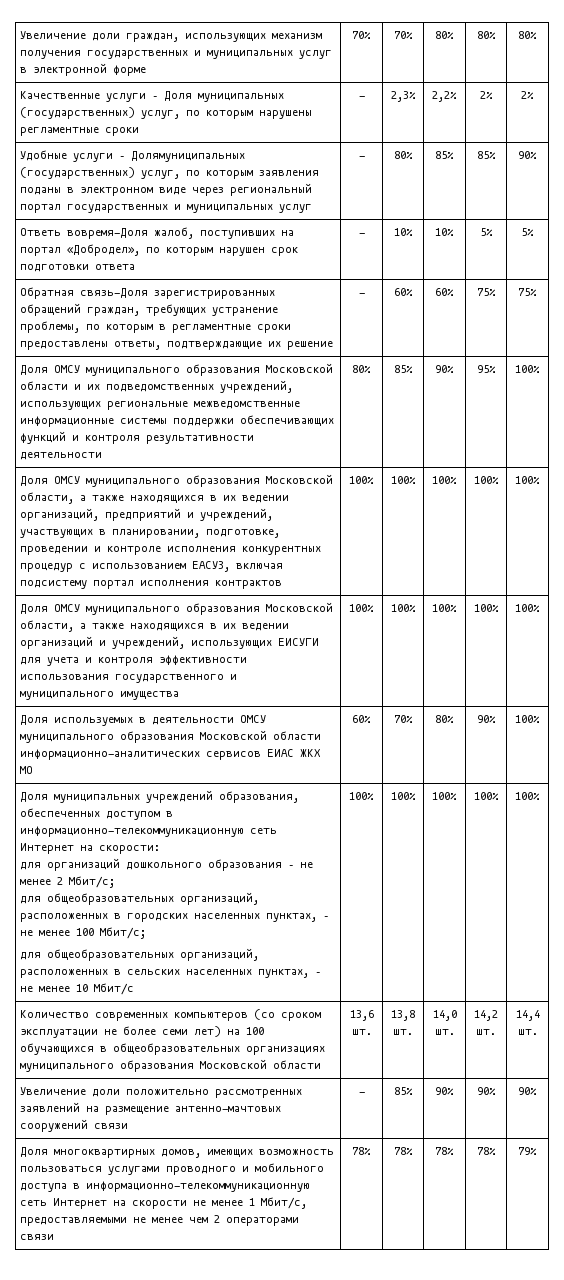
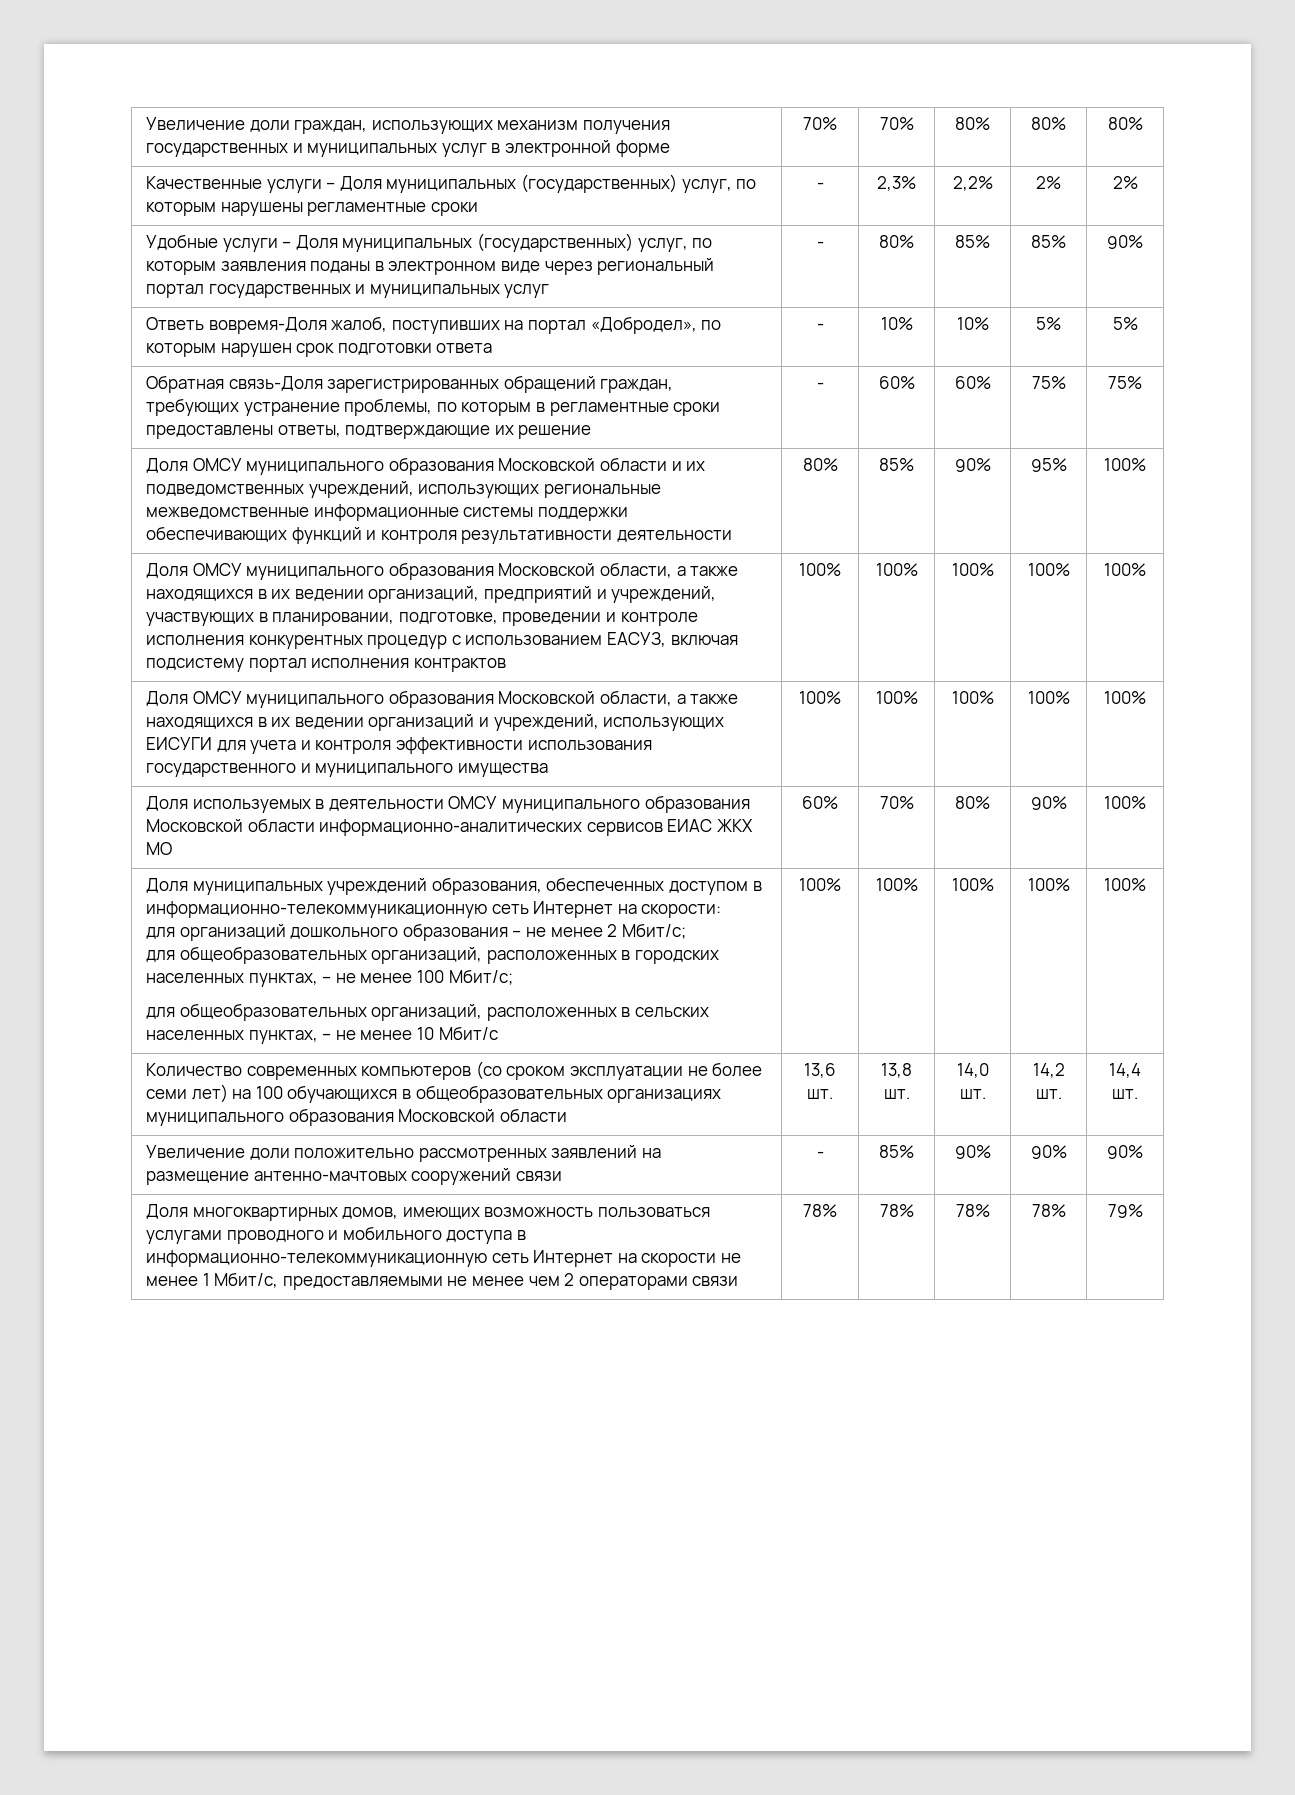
- Удобные услуги – Долямуниципальных (государственных) услуг, по которым заявления поданы в электронном виде через региональный портал государственных и муниципальных услуг | - | 80% | 85% | 85% | 90%
+ Удобные услуги – Доля муниципальных (государственных) услуг, по которым заявления поданы в электронном виде через региональный портал государственных и муниципальных услуг | - | 80% | 85% | 85% | 90%

